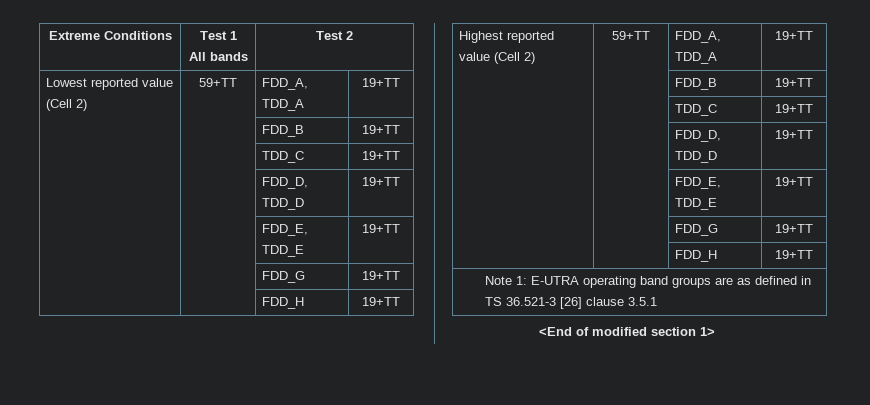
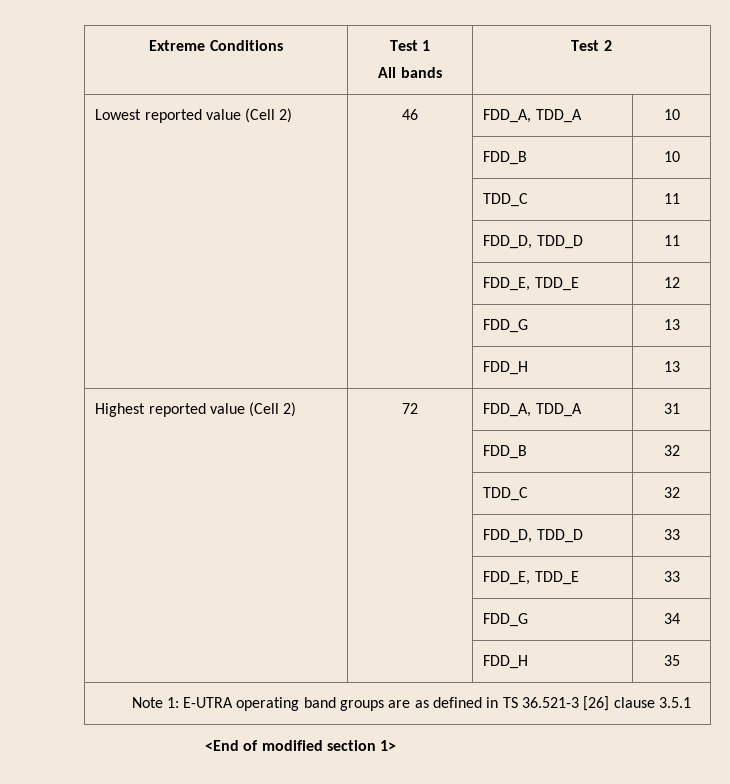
- Lowest reported value (Cell 2) | 59+TT | FDD_A, TDD_A | 19+TT
- | | FDD_B | 19+TT
- | | TDD_C | 19+TT
- | | FDD_D, TDD_D | 19+TT
- | | FDD_E, TDD_E | 19+TT
- | | FDD_G | 19+TT
- | | FDD_H | 19+TT
+ Lowest reported value (Cell 2) | 46 | FDD_A, TDD_A | 10
+ | | FDD_B | 10
+ | | TDD_C | 11
+ | | FDD_D, TDD_D | 11
+ | | FDD_E, TDD_E | 12
+ | | FDD_G | 13
+ | | FDD_H | 13
- Highest reported value (Cell 2) | 59+TT | FDD_A, TDD_A | 19+TT
- | | FDD_B | 19+TT
- | | TDD_C | 19+TT
- | | FDD_D, TDD_D | 19+TT
- | | FDD_E, TDD_E | 19+TT
- | | FDD_G | 19+TT
- | | FDD_H | 19+TT
+ Highest reported value (Cell 2) | 72 | FDD_A, TDD_A | 31
+ | | FDD_B | 32
+ | | TDD_C | 32
+ | | FDD_D, TDD_D | 33
+ | | FDD_E, TDD_E | 33
+ | | FDD_G | 34
+ | | FDD_H | 35

